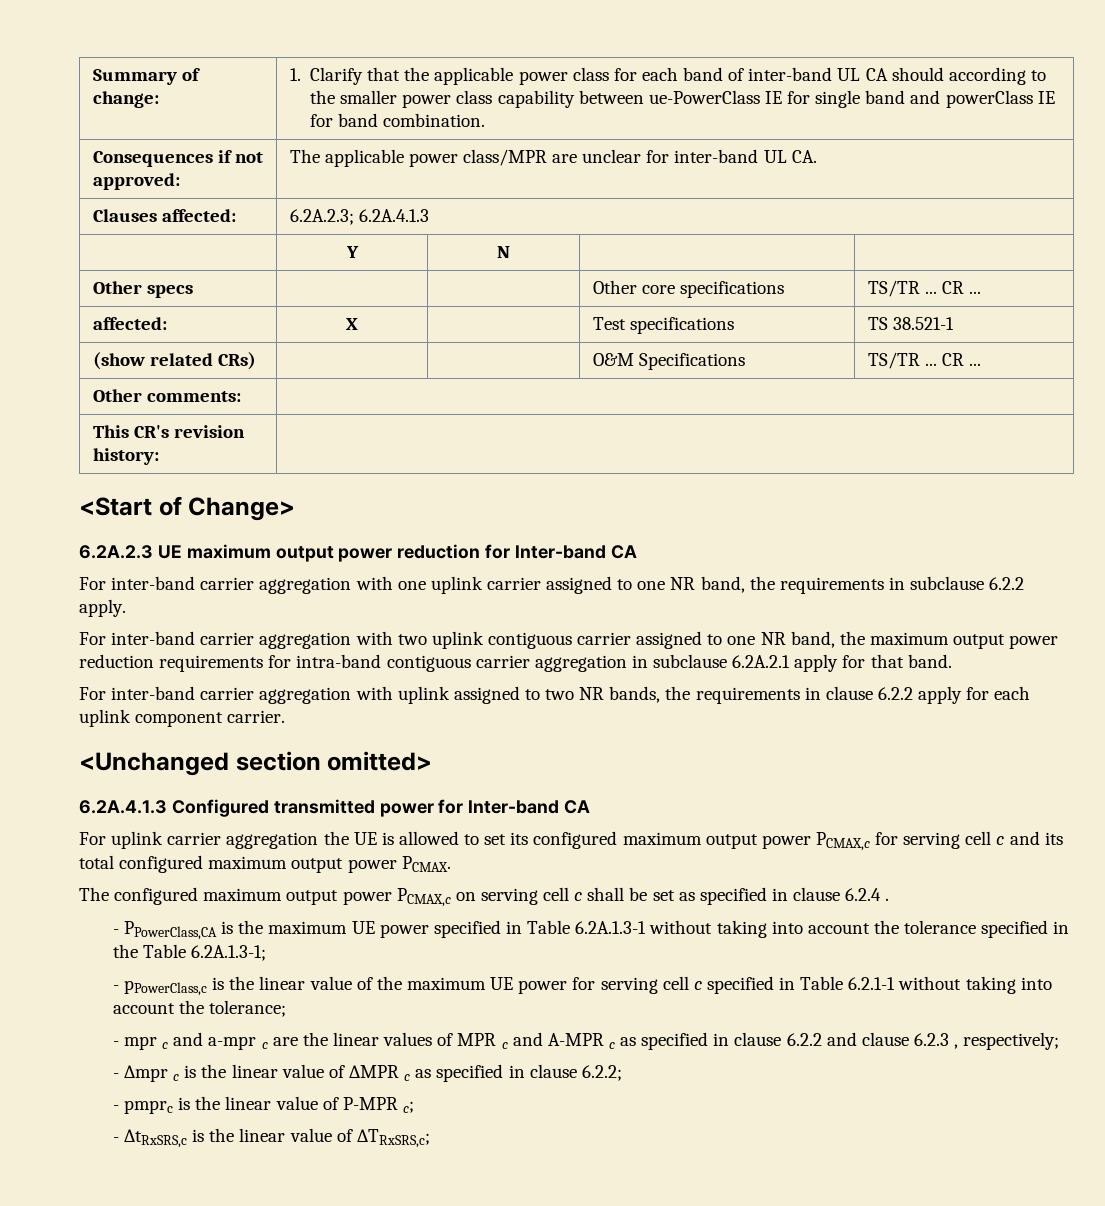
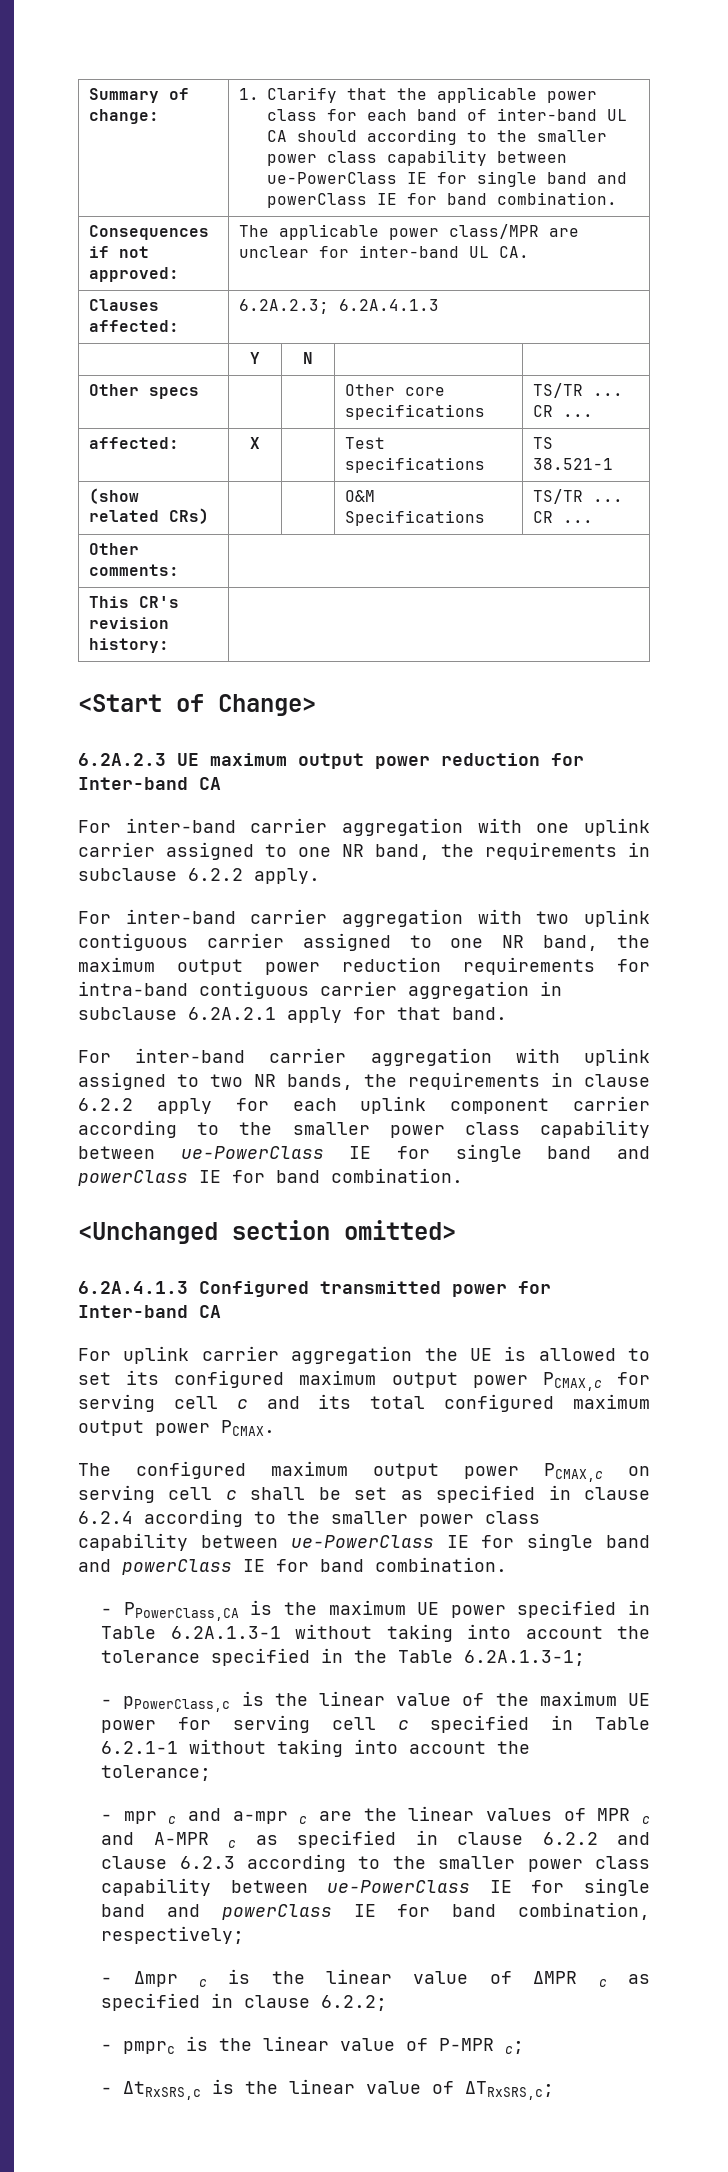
- For inter-band carrier aggregation with uplink assigned to two NR bands, the requirements in clause 6.2.2 apply for each uplink component carrier.
+ For inter-band carrier aggregation with uplink assigned to two NR bands, the requirements in clause 6.2.2 apply for each uplink component carrier according to the smaller power class capability between ue-PowerClass IE for single band and powerClass IE for band combination.
- The configured maximum output power PCMAX,c on serving cell c shall be set as specified in clause 6.2.4 .
+ The configured maximum output power PCMAX,c on serving cell c shall be set as specified in clause 6.2.4 according to the smaller power class capability between ue-PowerClass IE for single band and powerClass IE for band combination.
- - mpr c and a-mpr c are the linear values of MPR c and A-MPR c as specified in clause 6.2.2 and clause 6.2.3 , respectively;
+ - mpr c and a-mpr c are the linear values of MPR c and A-MPR c as specified in clause 6.2.2 and clause 6.2.3 according to the smaller power class capability between ue-PowerClass IE for single band and powerClass IE for band combination, respectively;

